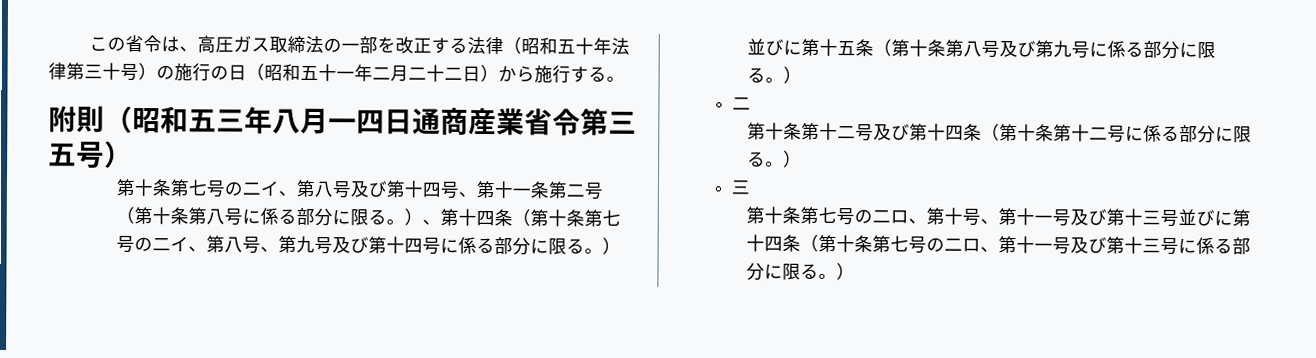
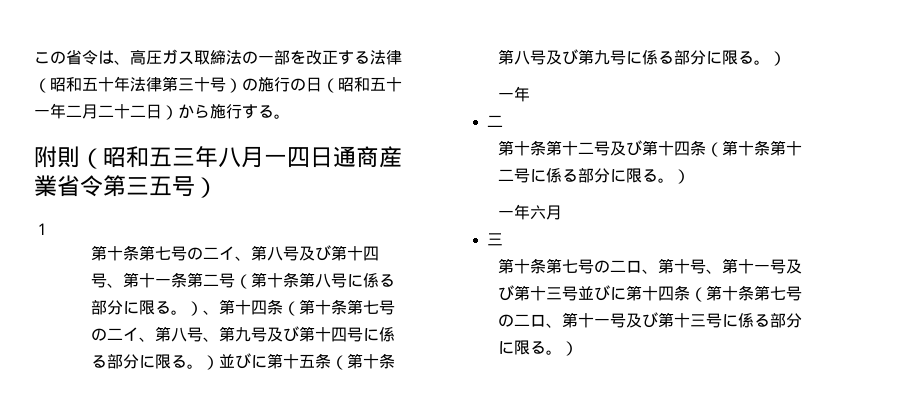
+ １
  第十条第七号の二イ、第八号及び第十四号、第十一条第二号（第十条第八号に係る部分に限る。）、第十四条（第十条第七号の二イ、第八号、第九号及び第十四号に係る部分に限る。）並びに第十五条（第十条第八号及び第九号に係る部分に限る。）
+ 一年
+ 一年六月

